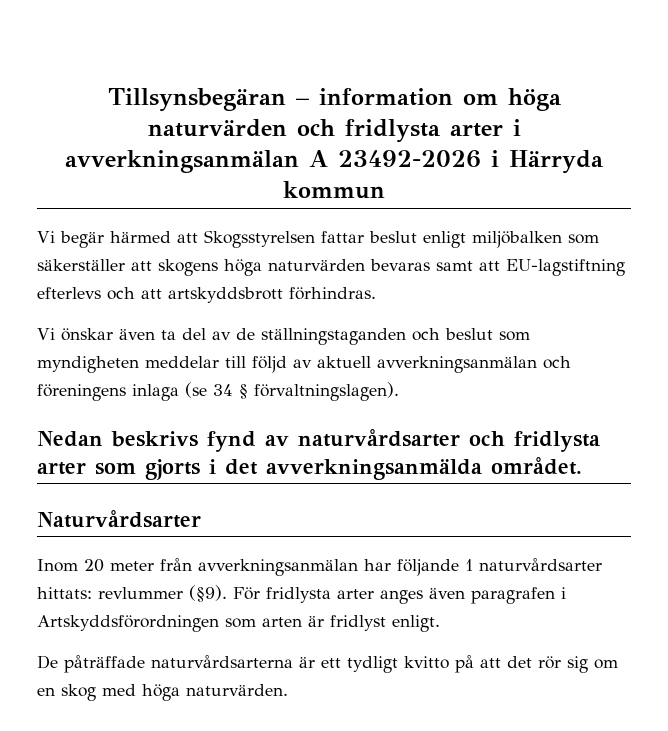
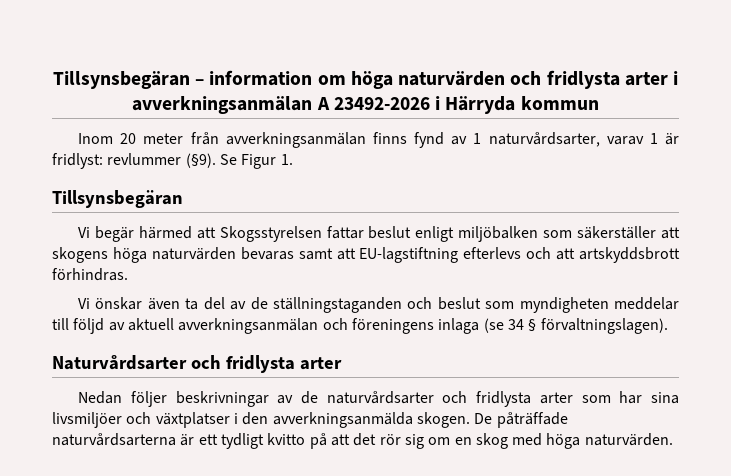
+ Inom 20 meter från avverkningsanmälan finns fynd av 1 naturvårdsarter, varav 1 är fridlyst: revlummer (§9). Se Figur 1.
+ Tillsynsbegäran
- Nedan beskrivs fynd av naturvårdsarter och fridlysta arter som gjorts i det avverkningsanmälda området.
- Naturvårdsarter
- Inom 20 meter från avverkningsanmälan har följande 1 naturvårdsarter hittats: revlummer (§9). För fridlysta arter anges även paragrafen i Artskyddsförordningen som arten är fridlyst enligt.
- De påträffade naturvårdsarterna är ett tydligt kvitto på att det rör sig om en skog med höga naturvärden.
+ Naturvårdsarter och fridlysta arter
+ Nedan följer beskrivningar av de naturvårdsarter och fridlysta arter som har sina livsmiljöer och växtplatser i den avverkningsanmälda skogen. De påträffade naturvårdsarterna är ett tydligt kvitto på att det rör sig om en skog med höga naturvärden.

